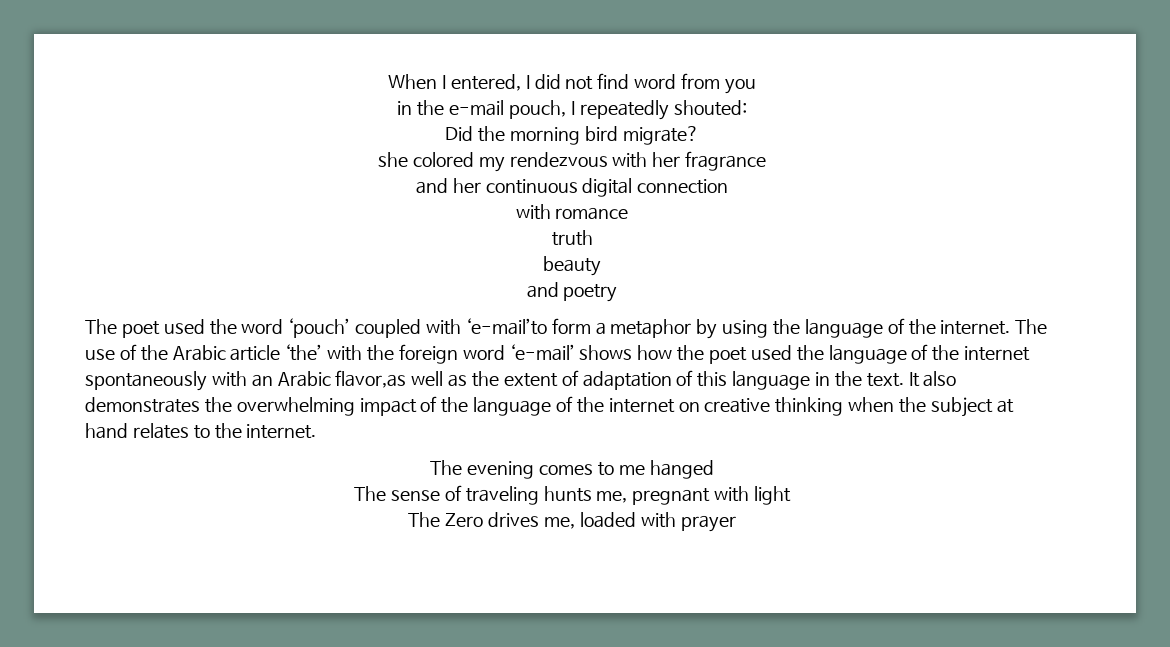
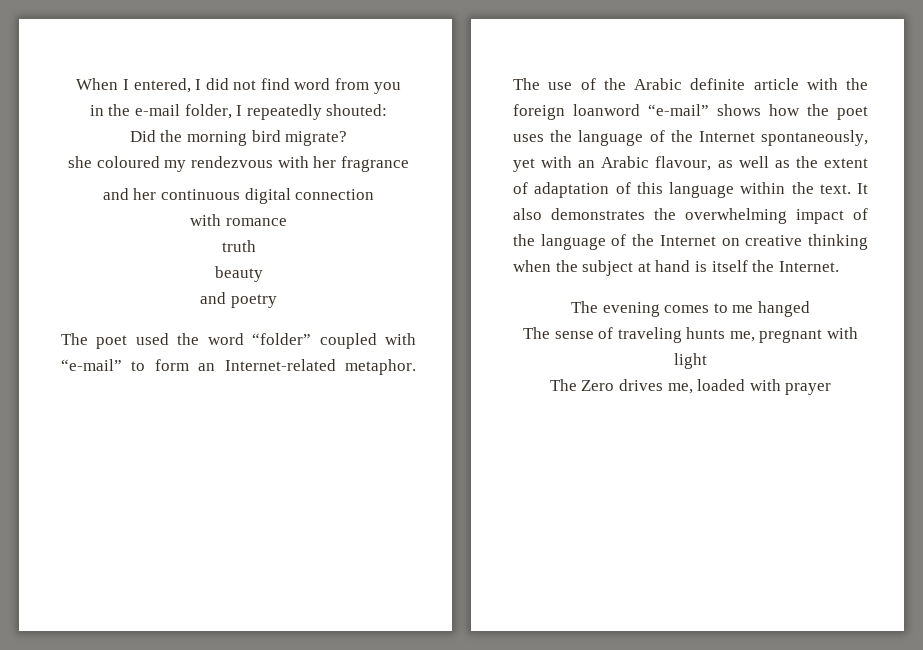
- in the e-mail pouch, I repeatedly shouted:
+ in the e-mail folder, I repeatedly shouted:
- she colored my rendezvous with her fragrance
+ she coloured my rendezvous with her fragrance
- The poet used the word ‘pouch’ coupled with ‘e-mail’to form a metaphor by using the language of the internet.
+ The poet used the word “folder” coupled with “e-mail” to form an Internet-related metaphor.
- The use of the Arabic article ‘the’ with the foreign word ‘e-mail’ shows how the poet used the language of the internet spontaneously with an Arabic flavor,as well as the extent of adaptation of this language in the text.
+ The use of the Arabic definite article with the foreign loanword “e-mail” shows how the poet uses the language of the Internet spontaneously, yet with an Arabic flavour, as well as the extent of adaptation of this language within the text.
- It also demonstrates the overwhelming impact of the language of the internet on creative thinking when the subject at hand relates to the internet.
+ It also demonstrates the overwhelming impact of the language of the Internet on creative thinking when the subject at hand is itself the Internet.

